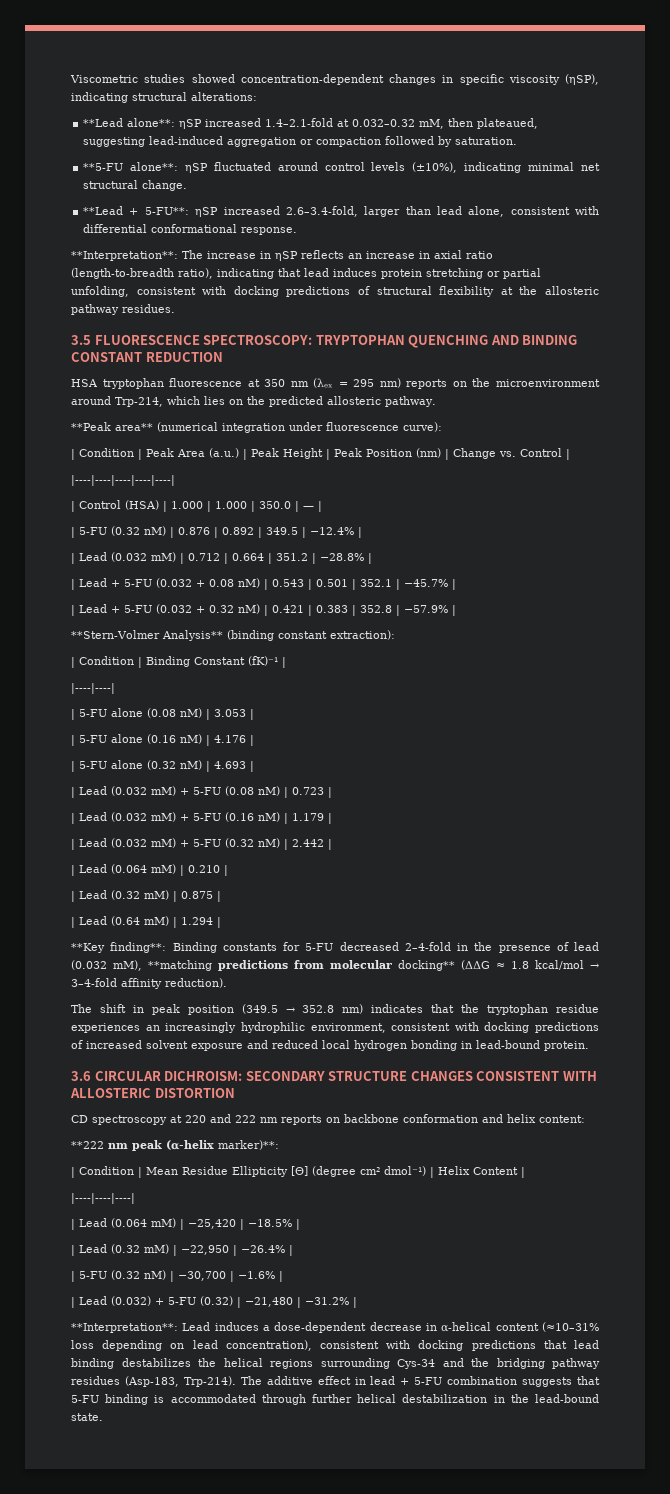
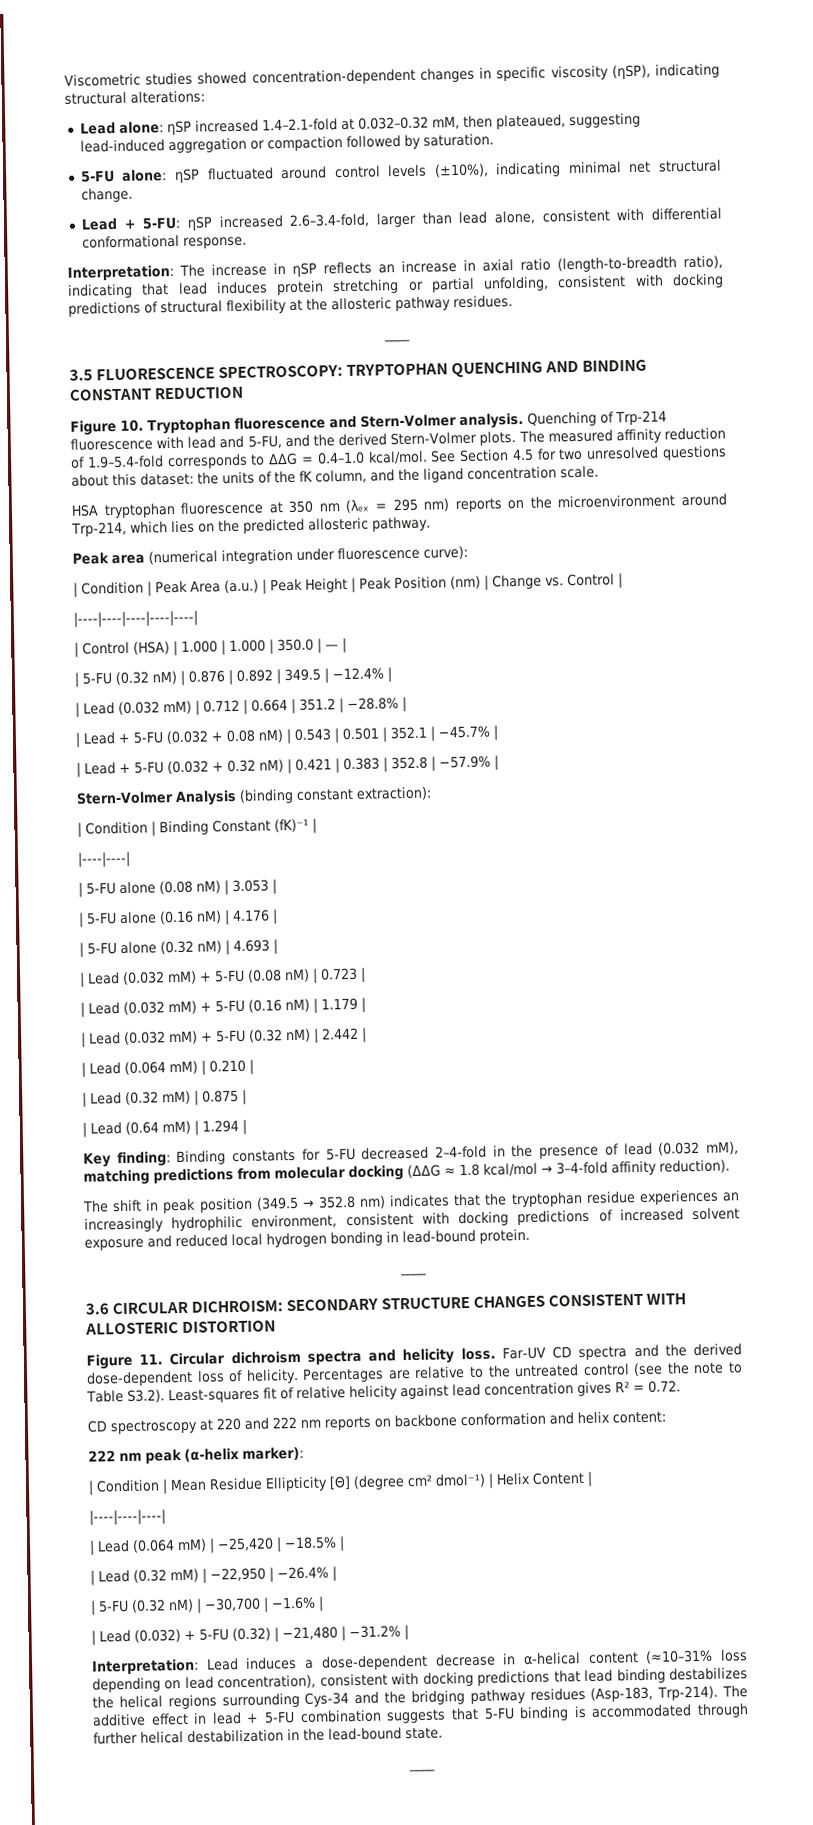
- **Lead alone**: ηSP increased 1.4–2.1-fold at 0.032–0.32 mM, then plateaued, suggesting lead-induced aggregation or compaction followed by saturation.
+ Lead alone: ηSP increased 1.4–2.1-fold at 0.032–0.32 mM, then plateaued, suggesting lead-induced aggregation or compaction followed by saturation.
- **5-FU alone**: ηSP fluctuated around control levels (±10%), indicating minimal net structural change.
+ 5-FU alone: ηSP fluctuated around control levels (±10%), indicating minimal net structural change.
- **Lead + 5-FU**: ηSP increased 2.6–3.4-fold, larger than lead alone, consistent with differential conformational response.
+ Lead + 5-FU: ηSP increased 2.6–3.4-fold, larger than lead alone, consistent with differential conformational response.
- **Interpretation**: The increase in ηSP reflects an increase in axial ratio (length-to-breadth ratio), indicating that lead induces protein stretching or partial unfolding, consistent with docking predictions of structural flexibility at the allosteric pathway residues.
+ Interpretation: The increase in ηSP reflects an increase in axial ratio (length-to-breadth ratio), indicating that lead induces protein stretching or partial unfolding, consistent with docking predictions of structural flexibility at the allosteric pathway residues.
+ ____
+ Figure 10. Tryptophan fluorescence and Stern-Volmer analysis. Quenching of Trp-214 fluorescence with lead and 5-FU, and the derived Stern-Volmer plots. The measured affinity reduction of 1.9–5.4-fold corresponds to ΔΔG = 0.4–1.0 kcal/mol. See Section 4.5 for two unresolved questions about this dataset: the units of the fK column, and the ligand concentration scale.
- **Peak area** (numerical integration under fluorescence curve):
+ Peak area (numerical integration under fluorescence curve):
- **Stern-Volmer Analysis** (binding constant extraction):
+ Stern-Volmer Analysis (binding constant extraction):
- **Key finding**: Binding constants for 5-FU decreased 2–4-fold in the presence of lead (0.032 mM), **matching predictions from molecular docking** (ΔΔG ≈ 1.8 kcal/mol → 3–4-fold affinity reduction).
+ Key finding: Binding constants for 5-FU decreased 2–4-fold in the presence of lead (0.032 mM), matching predictions from molecular docking (ΔΔG ≈ 1.8 kcal/mol → 3–4-fold affinity reduction).
  The shift in peak position (349.5 → 352.8 nm) indicates that the tryptophan residue experiences an increasingly hydrophilic environment, consistent with docking predictions of increased solvent exposure and reduced local hydrogen bonding in lead-bound protein.
+ ____
+ Figure 11. Circular dichroism spectra and helicity loss. Far-UV CD spectra and the derived dose-dependent loss of helicity. Percentages are relative to the untreated control (see the note to Table S3.2). Least-squares fit of relative helicity against lead concentration gives R² = 0.72.
- **222 nm peak (α-helix marker)**:
+ 222 nm peak (α-helix marker):
- **Interpretation**: Lead induces a dose-dependent decrease in α-helical content (≈10–31% loss depending on lead concentration), consistent with docking predictions that lead binding destabilizes the helical regions surrounding Cys-34 and the bridging pathway residues (Asp-183, Trp-214).
+ Interpretation: Lead induces a dose-dependent decrease in α-helical content (≈10–31% loss depending on lead concentration), consistent with docking predictions that lead binding destabilizes the helical regions surrounding Cys-34 and the bridging pathway residues (Asp-183, Trp-214).
  The additive effect in lead + 5-FU combination suggests that 5-FU binding is accommodated through further helical destabilization in the lead-bound state.
+ ____

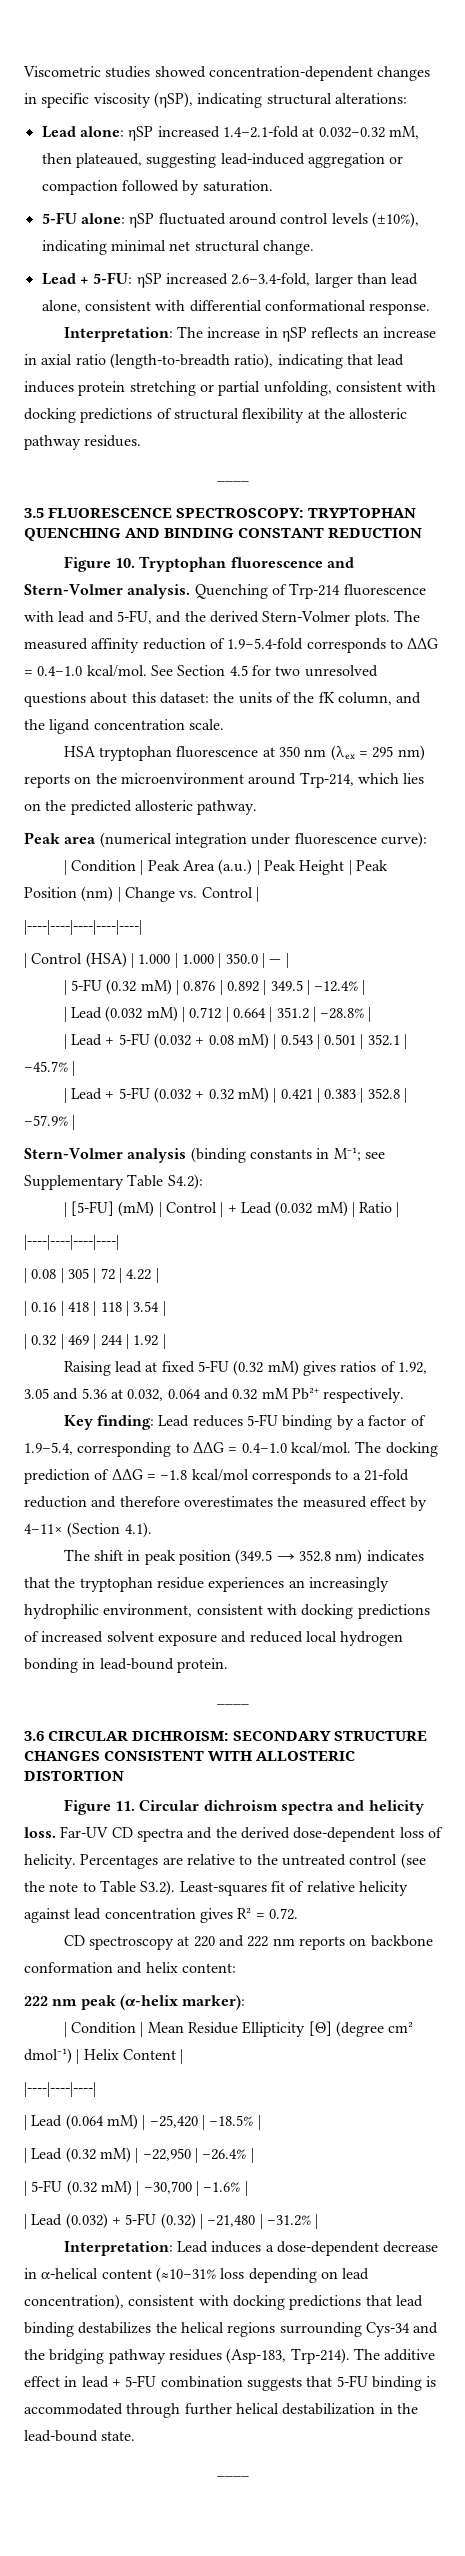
- | 5-FU (0.32 nM) | 0.876 | 0.892 | 349.5 | −12.4% |
+ | 5-FU (0.32 mM) | 0.876 | 0.892 | 349.5 | −12.4% |
- | Lead + 5-FU (0.032 + 0.08 nM) | 0.543 | 0.501 | 352.1 | −45.7% |
+ | Lead + 5-FU (0.032 + 0.08 mM) | 0.543 | 0.501 | 352.1 | −45.7% |
- | Lead + 5-FU (0.032 + 0.32 nM) | 0.421 | 0.383 | 352.8 | −57.9% |
+ | Lead + 5-FU (0.032 + 0.32 mM) | 0.421 | 0.383 | 352.8 | −57.9% |
- Stern-Volmer Analysis (binding constant extraction):
- | Condition | Binding Constant (fK)⁻¹ |
- |----|----|
- | 5-FU alone (0.08 nM) | 3.053 |
- | 5-FU alone (0.16 nM) | 4.176 |
- | 5-FU alone (0.32 nM) | 4.693 |
- | Lead (0.032 mM) + 5-FU (0.08 nM) | 0.723 |
- | Lead (0.032 mM) + 5-FU (0.16 nM) | 1.179 |
- | Lead (0.032 mM) + 5-FU (0.32 nM) | 2.442 |
- | Lead (0.064 mM) | 0.210 |
- | Lead (0.32 mM) | 0.875 |
- | Lead (0.64 mM) | 1.294 |
- Key finding: Binding constants for 5-FU decreased 2–4-fold in the presence of lead (0.032 mM), matching predictions from molecular docking (ΔΔG ≈ 1.8 kcal/mol → 3–4-fold affinity reduction).
+ Stern-Volmer analysis (binding constants in M⁻¹; see Supplementary Table S4.2):
+ | [5-FU] (mM) | Control | + Lead (0.032 mM) | Ratio |
+ |----|----|----|----|
+ | 0.08 | 305 | 72 | 4.22 |
+ | 0.16 | 418 | 118 | 3.54 |
+ | 0.32 | 469 | 244 | 1.92 |
+ Raising lead at fixed 5-FU (0.32 mM) gives ratios of 1.92, 3.05 and 5.36 at 0.032, 0.064 and 0.32 mM Pb²⁺ respectively.
+ Key finding: Lead reduces 5-FU binding by a factor of 1.9–5.4, corresponding to ΔΔG = 0.4–1.0 kcal/mol. The docking prediction of ΔΔG = −1.8 kcal/mol corresponds to a 21-fold reduction and therefore overestimates the measured effect by 4–11× (Section 4.1).
- | 5-FU (0.32 nM) | −30,700 | −1.6% |
+ | 5-FU (0.32 mM) | −30,700 | −1.6% |

